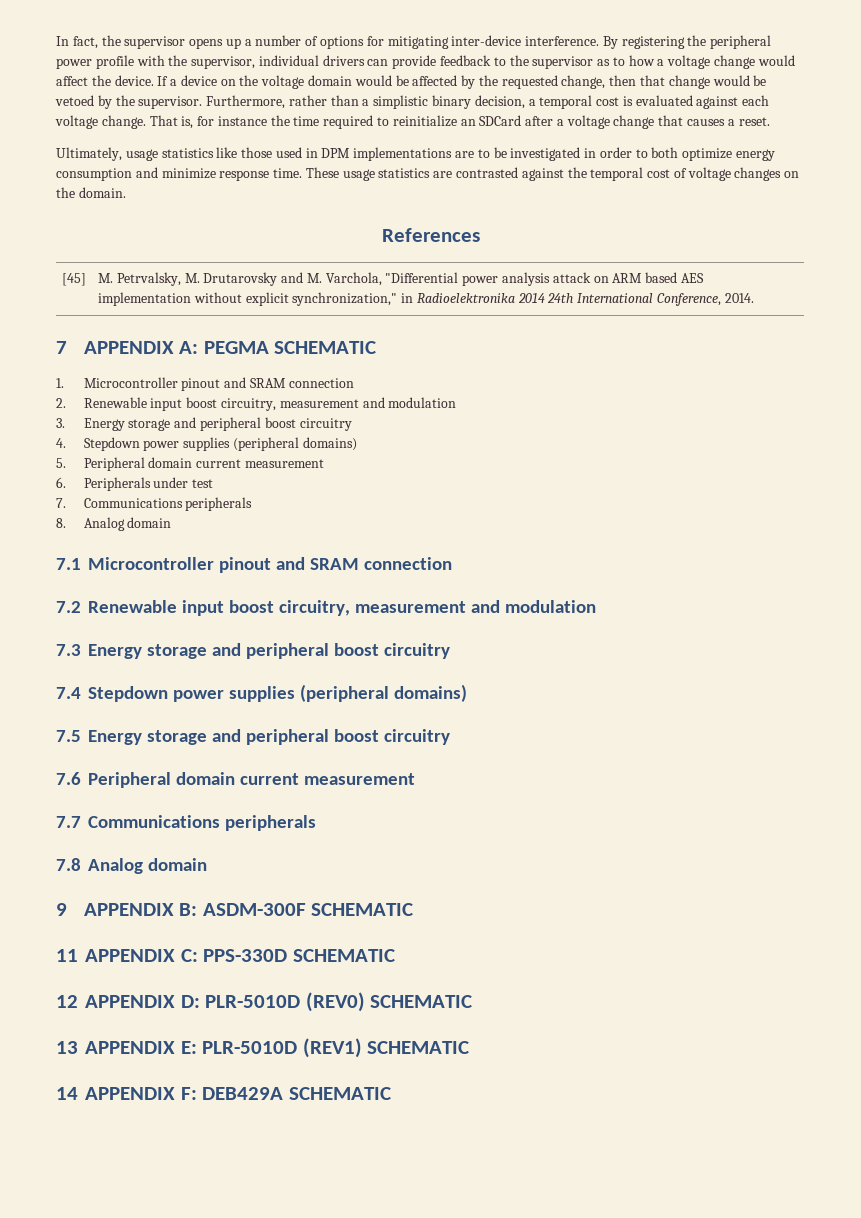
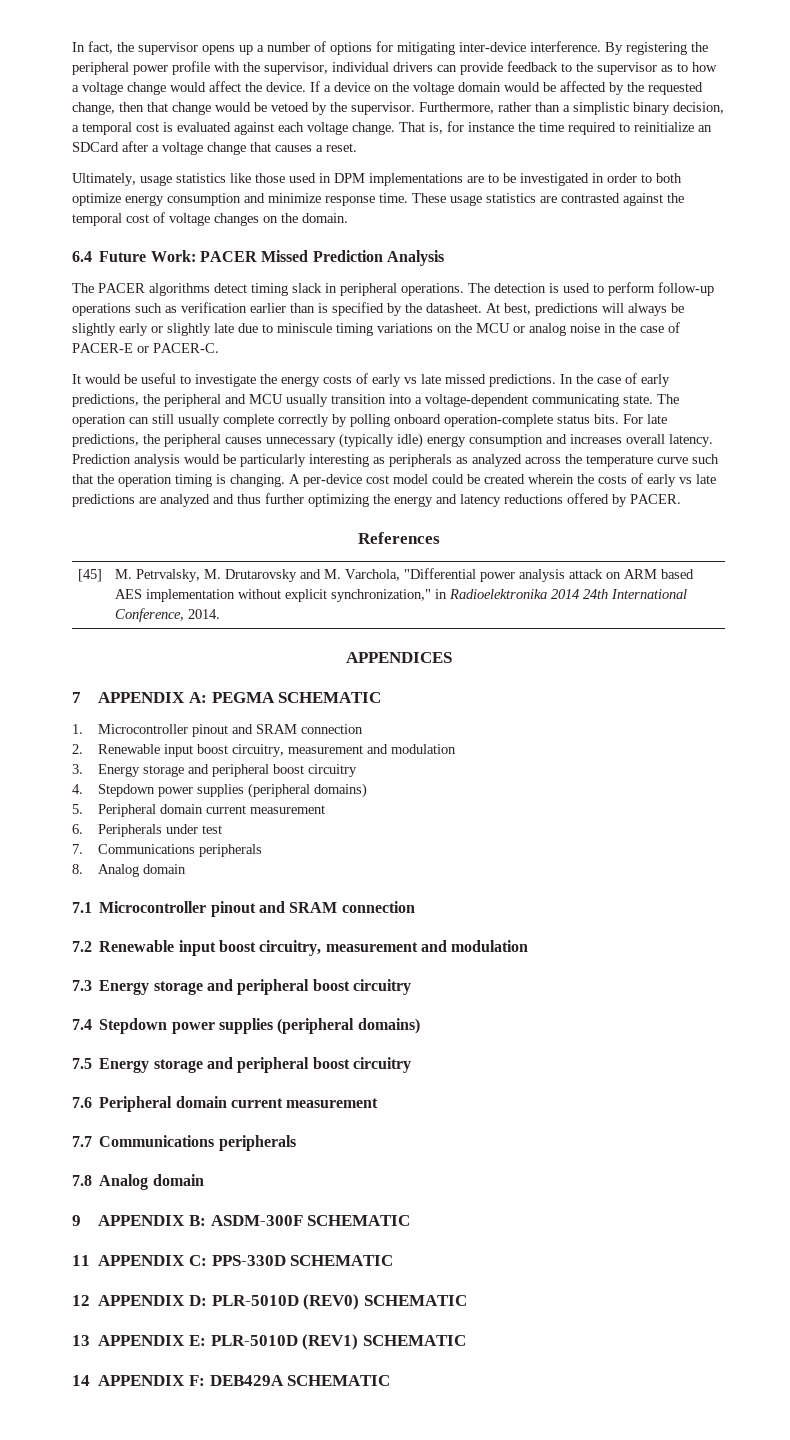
+ 6.4 Future Work: PACER Missed Prediction Analysis
+ The PACER algorithms detect timing slack in peripheral operations. The detection is used to perform follow-up operations such as verification earlier than is specified by the datasheet. At best, predictions will always be slightly early or slightly late due to miniscule timing variations on the MCU or analog noise in the case of PACER-E or PACER-C.
+ It would be useful to investigate the energy costs of early vs late missed predictions. In the case of early predictions, the peripheral and MCU usually transition into a voltage-dependent communicating state. The operation can still usually complete correctly by polling onboard operation-complete status bits. For late predictions, the peripheral causes unnecessary (typically idle) energy consumption and increases overall latency. Prediction analysis would be particularly interesting as peripherals as analyzed across the temperature curve such that the operation timing is changing. A per-device cost model could be created wherein the costs of early vs late predictions are analyzed and thus further optimizing the energy and latency reductions offered by PACER.
+ APPENDICES

